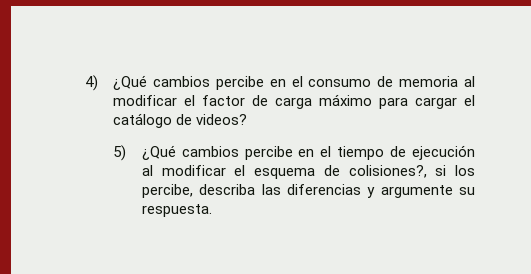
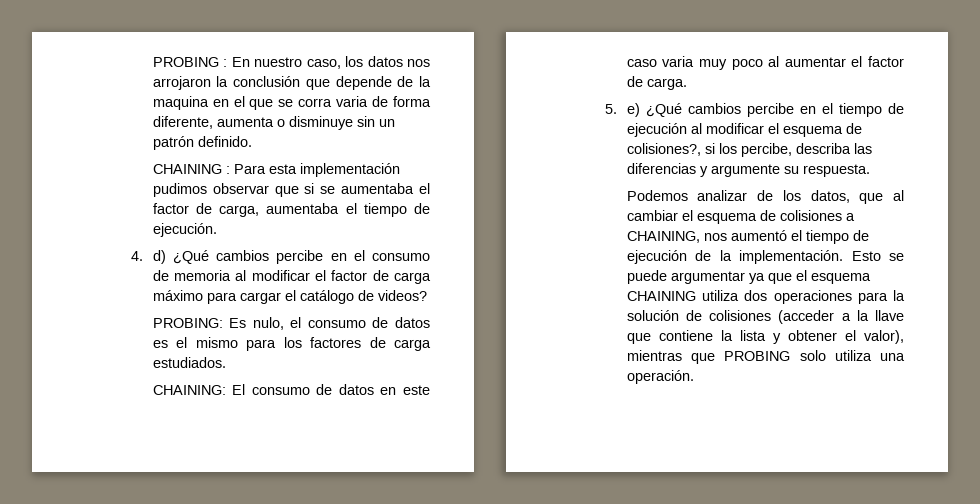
- 4) ¿Qué cambios percibe en el consumo de memoria al modificar el factor de carga máximo para cargar el catálogo de videos?
+ PROBING : En nuestro caso, los datos nos arrojaron la conclusión que depende de la maquina en el que se corra varia de forma diferente, aumenta o disminuye sin un patrón definido.
+ CHAINING : Para esta implementación pudimos observar que si se aumentaba el factor de carga, aumentaba el tiempo de ejecución.
+ 4. d) ¿Qué cambios percibe en el consumo de memoria al modificar el factor de carga máximo para cargar el catálogo de videos?
- 5) ¿Qué cambios percibe en el tiempo de ejecución al modificar el esquema de colisiones?, si los percibe, describa las diferencias y argumente su respuesta.
+ PROBING: Es nulo, el consumo de datos es el mismo para los factores de carga estudiados.
+ CHAINING: El consumo de datos en este caso varia muy poco al aumentar el factor de carga.
+ 5. e) ¿Qué cambios percibe en el tiempo de ejecución al modificar el esquema de colisiones?, si los percibe, describa las diferencias y argumente su respuesta.
+ Podemos analizar de los datos, que al cambiar el esquema de colisiones a CHAINING, nos aumentó el tiempo de ejecución de la implementación. Esto se puede argumentar ya que el esquema CHAINING utiliza dos operaciones para la solución de colisiones (acceder a la llave que contiene la lista y obtener el valor), mientras que PROBING solo utiliza una operación.

